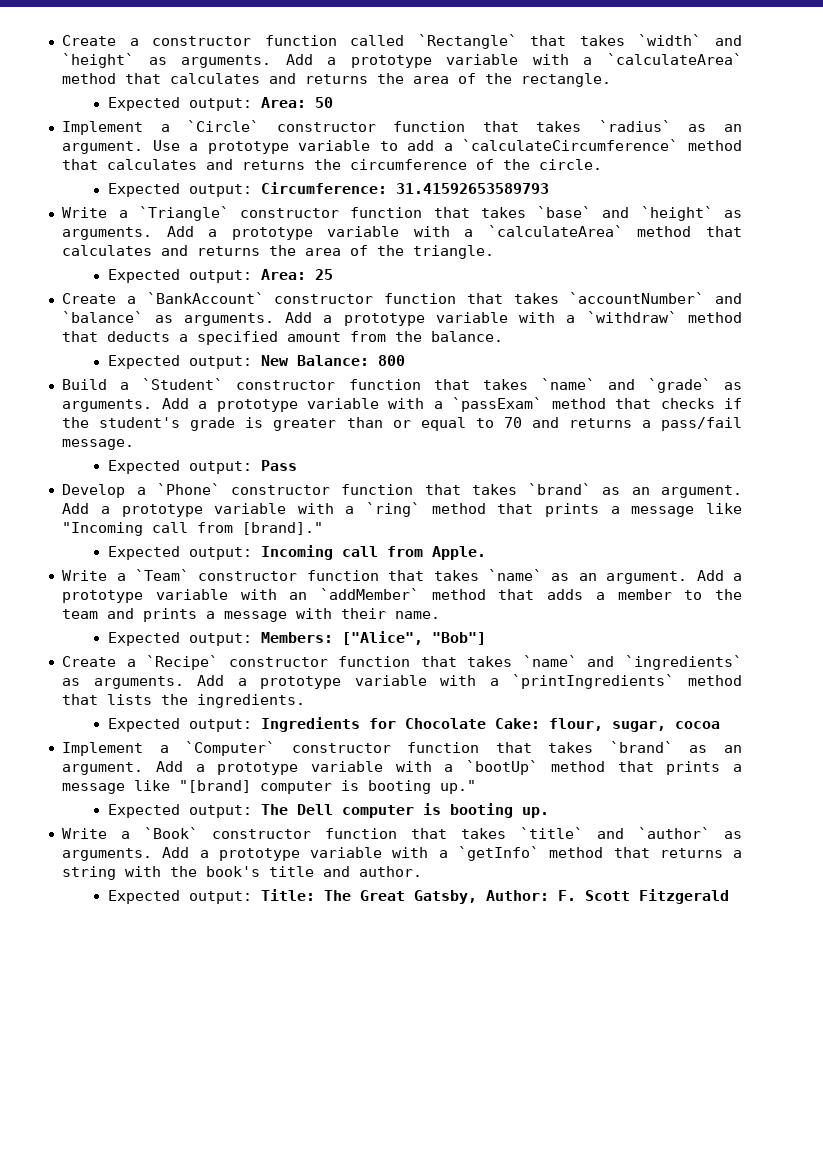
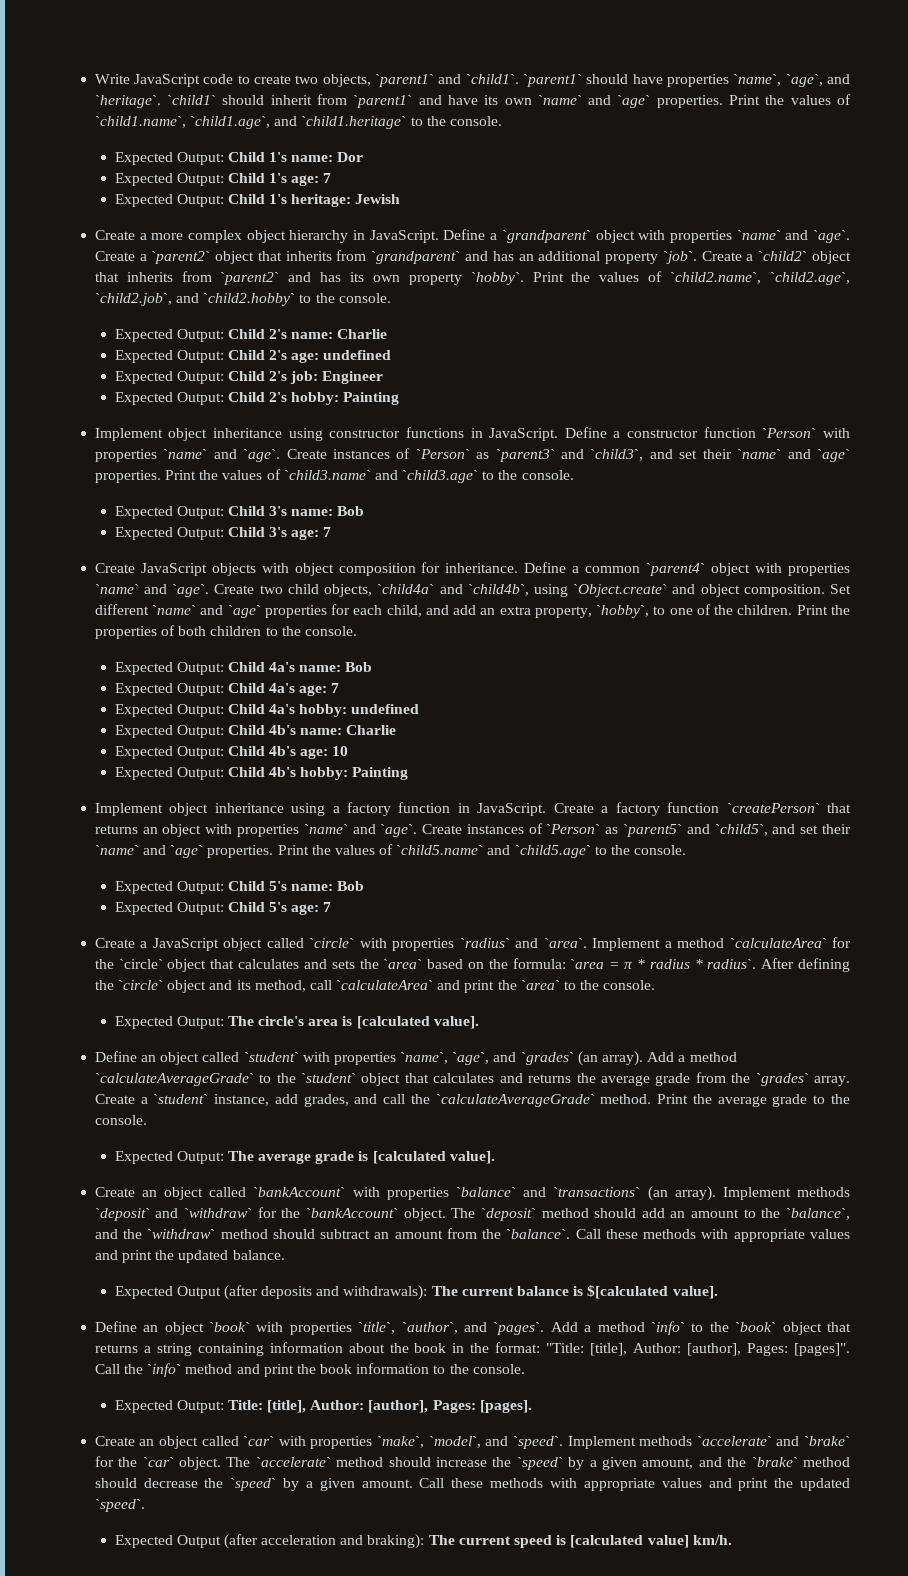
- Create a constructor function called `Rectangle` that takes `width` and `height` as arguments. Add a prototype variable with a `calculateArea` method that calculates and returns the area of the rectangle.
- Expected output: Area: 50
- Implement a `Circle` constructor function that takes `radius` as an argument. Use a prototype variable to add a `calculateCircumference` method that calculates and returns the circumference of the circle.
- Expected output: Circumference: 31.41592653589793
- Write a `Triangle` constructor function that takes `base` and `height` as arguments. Add a prototype variable with a `calculateArea` method that calculates and returns the area of the triangle.
- Expected output: Area: 25
- Create a `BankAccount` constructor function that takes `accountNumber` and `balance` as arguments. Add a prototype variable with a `withdraw` method that deducts a specified amount from the balance.
- Expected output: New Balance: 800
- Build a `Student` constructor function that takes `name` and `grade` as arguments. Add a prototype variable with a `passExam` method that checks if the student's grade is greater than or equal to 70 and returns a pass/fail message.
- Expected output: Pass
- Develop a `Phone` constructor function that takes `brand` as an argument. Add a prototype variable with a `ring` method that prints a message like "Incoming call from [brand]."
- Expected output: Incoming call from Apple.
- Write a `Team` constructor function that takes `name` as an argument. Add a prototype variable with an `addMember` method that adds a member to the team and prints a message with their name.
- Expected output: Members: ["Alice", "Bob"]
- Create a `Recipe` constructor function that takes `name` and `ingredients` as arguments. Add a prototype variable with a `printIngredients` method that lists the ingredients.
- Expected output: Ingredients for Chocolate Cake: flour, sugar, cocoa
- Implement a `Computer` constructor function that takes `brand` as an argument. Add a prototype variable with a `bootUp` method that prints a message like "[brand] computer is booting up."
- Expected output: The Dell computer is booting up.
- Write a `Book` constructor function that takes `title` and `author` as arguments. Add a prototype variable with a `getInfo` method that returns a string with the book's title and author.
- Expected output: Title: The Great Gatsby, Author: F. Scott Fitzgerald
+ Write JavaScript code to create two objects, `parent1` and `child1`. `parent1` should have properties `name`, `age`, and `heritage`. `child1` should inherit from `parent1` and have its own `name` and `age` properties. Print the values of `child1.name`, `child1.age`, and `child1.heritage` to the console.
+ Expected Output: Child 1's name: Dor
+ Expected Output: Child 1's age: 7
+ Expected Output: Child 1's heritage: Jewish
+ Create a more complex object hierarchy in JavaScript. Define a `grandparent` object with properties `name` and `age`. Create a `parent2` object that inherits from `grandparent` and has an additional property `job`. Create a `child2` object that inherits from `parent2` and has its own property `hobby`. Print the values of `child2.name`, `child2.age`, `child2.job`, and `child2.hobby` to the console.
+ Expected Output: Child 2's name: Charlie
+ Expected Output: Child 2's age: undefined
+ Expected Output: Child 2's job: Engineer
+ Expected Output: Child 2's hobby: Painting
+ Implement object inheritance using constructor functions in JavaScript. Define a constructor function `Person` with properties `name` and `age`. Create instances of `Person` as `parent3` and `child3`, and set their `name` and `age` properties. Print the values of `child3.name` and `child3.age` to the console.
+ Expected Output: Child 3's name: Bob
+ Expected Output: Child 3's age: 7
+ Create JavaScript objects with object composition for inheritance. Define a common `parent4` object with properties `name` and `age`. Create two child objects, `child4a` and `child4b`, using `Object.create` and object composition. Set different `name` and `age` properties for each child, and add an extra property, `hobby`, to one of the children. Print the properties of both children to the console.
+ Expected Output: Child 4a's name: Bob
+ Expected Output: Child 4a's age: 7
+ Expected Output: Child 4a's hobby: undefined
+ Expected Output: Child 4b's name: Charlie
+ Expected Output: Child 4b's age: 10
+ Expected Output: Child 4b's hobby: Painting
+ Implement object inheritance using a factory function in JavaScript. Create a factory function `createPerson` that returns an object with properties `name` and `age`. Create instances of `Person` as `parent5` and `child5`, and set their `name` and `age` properties. Print the values of `child5.name` and `child5.age` to the console.
+ Expected Output: Child 5's name: Bob
+ Expected Output: Child 5's age: 7
+ Create a JavaScript object called `circle` with properties `radius` and `area`. Implement a method `calculateArea` for the `circle` object that calculates and sets the `area` based on the formula: `area = π * radius * radius`. After defining the `circle` object and its method, call `calculateArea` and print the `area` to the console.
+ Expected Output: The circle's area is [calculated value].
+ Define an object called `student` with properties `name`, `age`, and `grades` (an array). Add a method `calculateAverageGrade` to the `student` object that calculates and returns the average grade from the `grades` array. Create a `student` instance, add grades, and call the `calculateAverageGrade` method. Print the average grade to the console.
+ Expected Output: The average grade is [calculated value].
+ Create an object called `bankAccount` with properties `balance` and `transactions` (an array). Implement methods `deposit` and `withdraw` for the `bankAccount` object. The `deposit` method should add an amount to the `balance`, and the `withdraw` method should subtract an amount from the `balance`. Call these methods with appropriate values and print the updated balance.
+ Expected Output (after deposits and withdrawals): The current balance is $[calculated value].
+ Define an object `book` with properties `title`, `author`, and `pages`. Add a method `info` to the `book` object that returns a string containing information about the book in the format: "Title: [title], Author: [author], Pages: [pages]". Call the `info` method and print the book information to the console.
+ Expected Output: Title: [title], Author: [author], Pages: [pages].
+ Create an object called `car` with properties `make`, `model`, and `speed`. Implement methods `accelerate` and `brake` for the `car` object. The `accelerate` method should increase the `speed` by a given amount, and the `brake` method should decrease the `speed` by a given amount. Call these methods with appropriate values and print the updated `speed`.
+ Expected Output (after acceleration and braking): The current speed is [calculated value] km/h.

